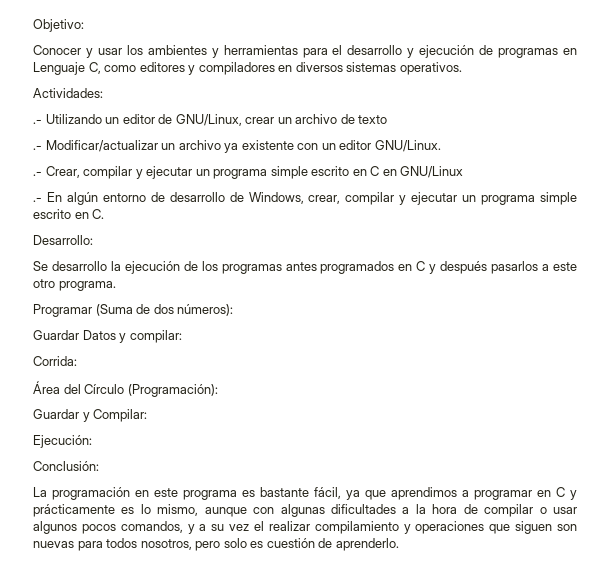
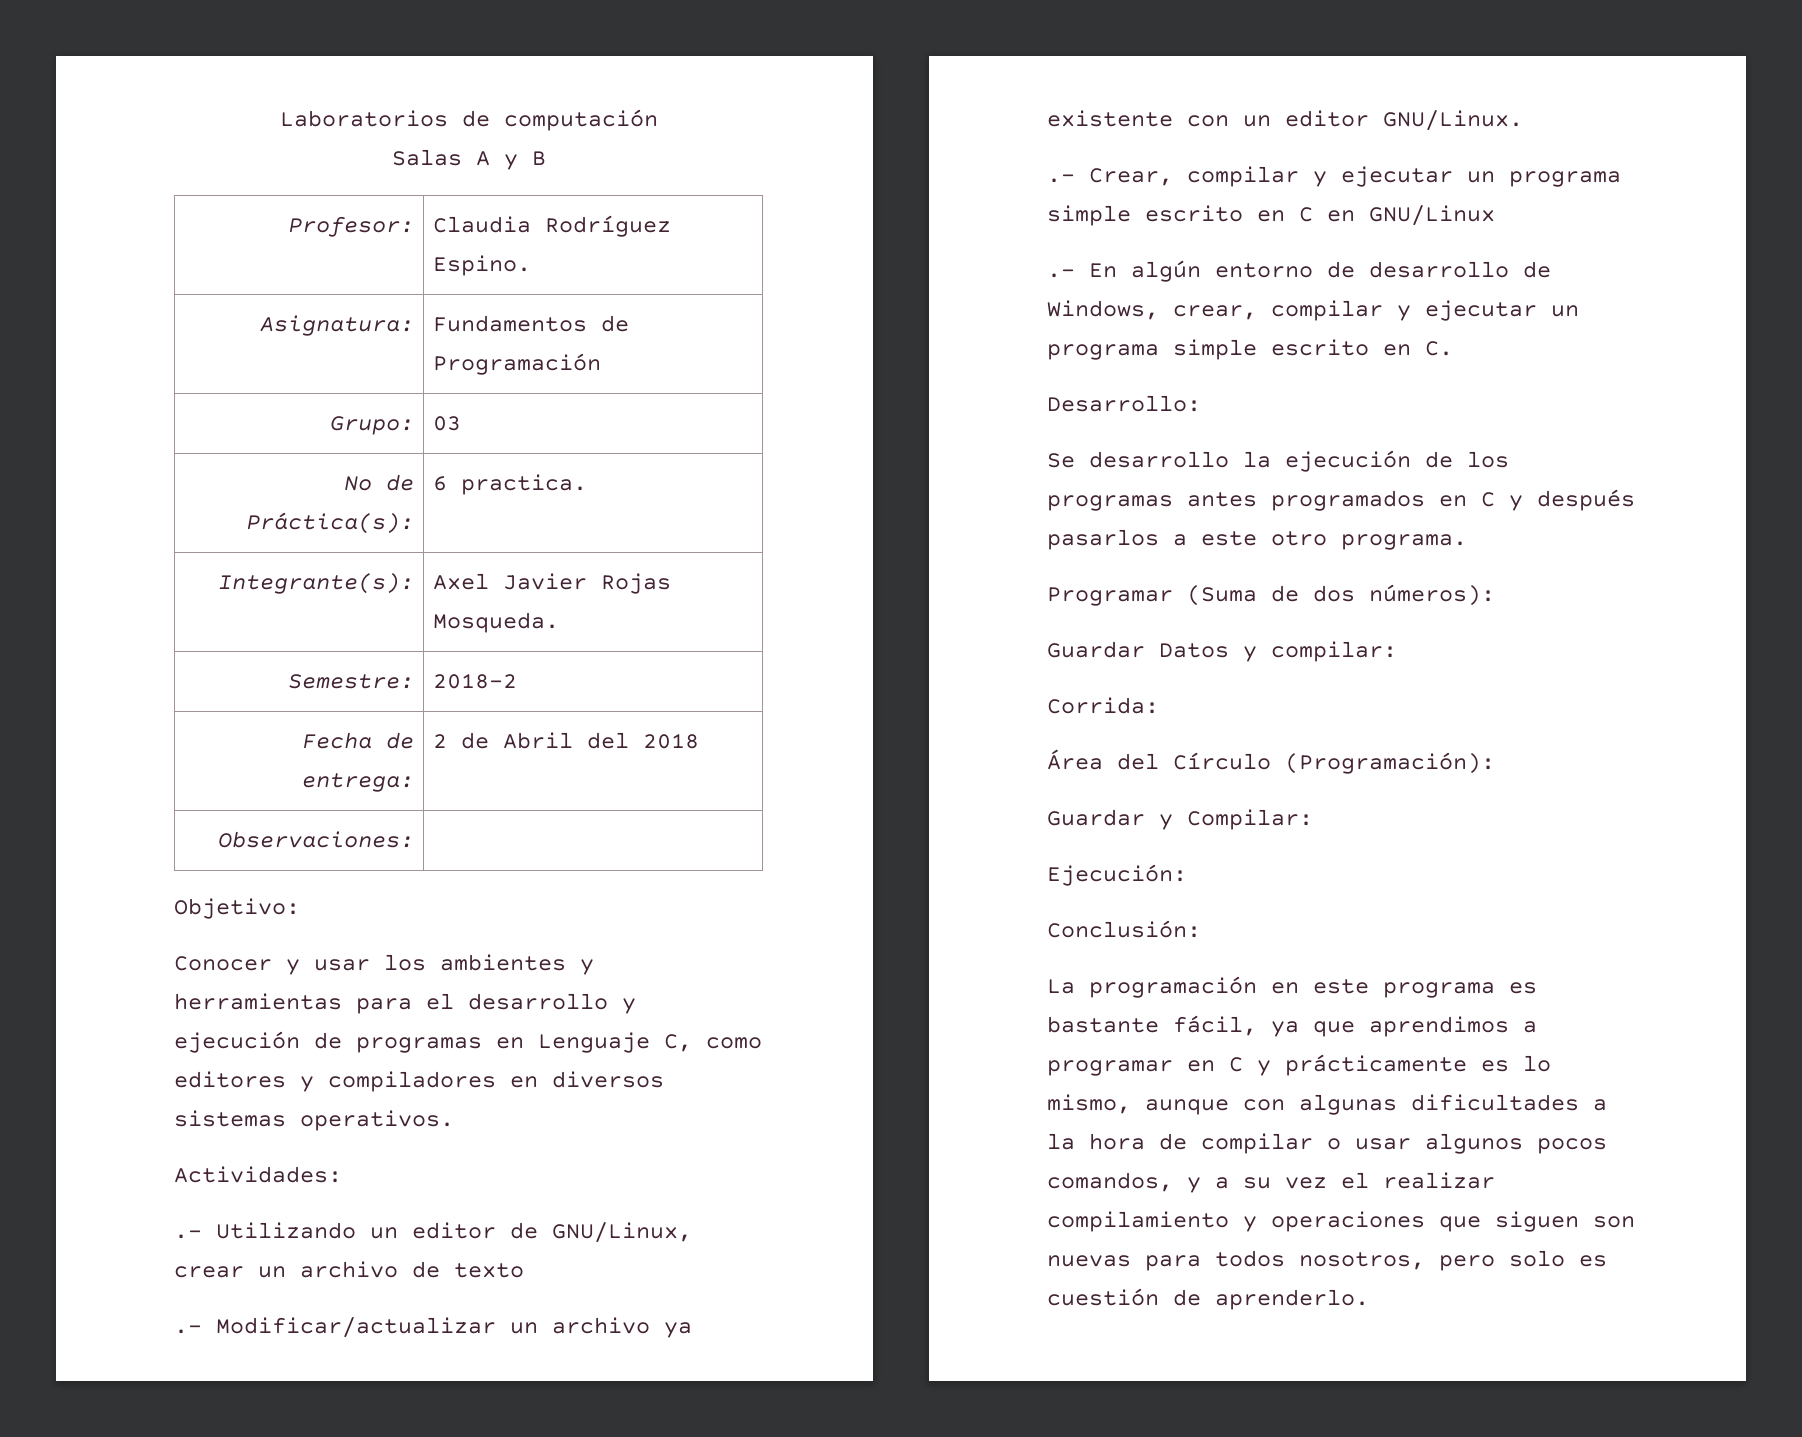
+ Laboratorios de computación
+ Salas A y B
+ Profesor: | Claudia Rodríguez Espino.
+ Asignatura: | Fundamentos de Programación
+ Grupo: | 03
+ No de Práctica(s): | 6 practica.
+ Integrante(s): | Axel Javier Rojas Mosqueda.
+ Semestre: | 2018-2
+ Fecha de entrega: | 2 de Abril del 2018
+ Observaciones: |

